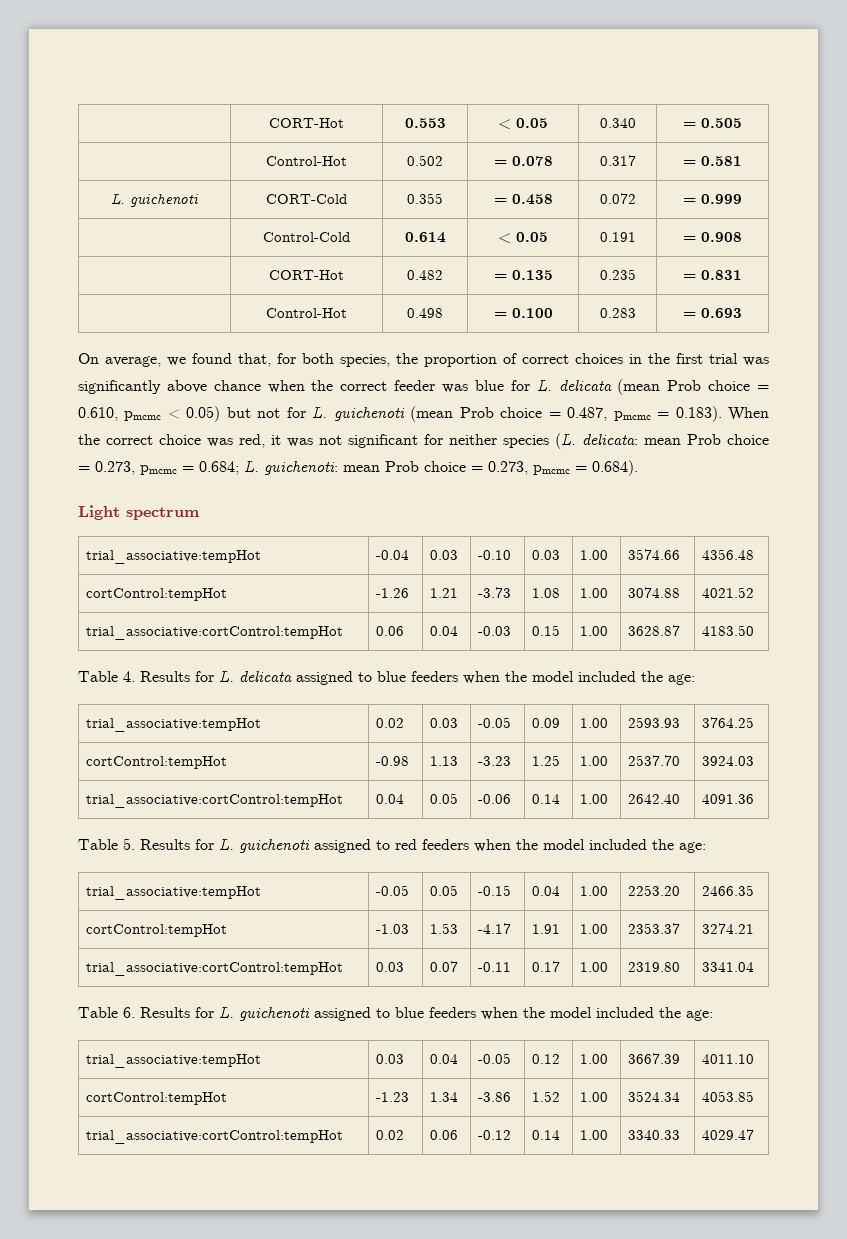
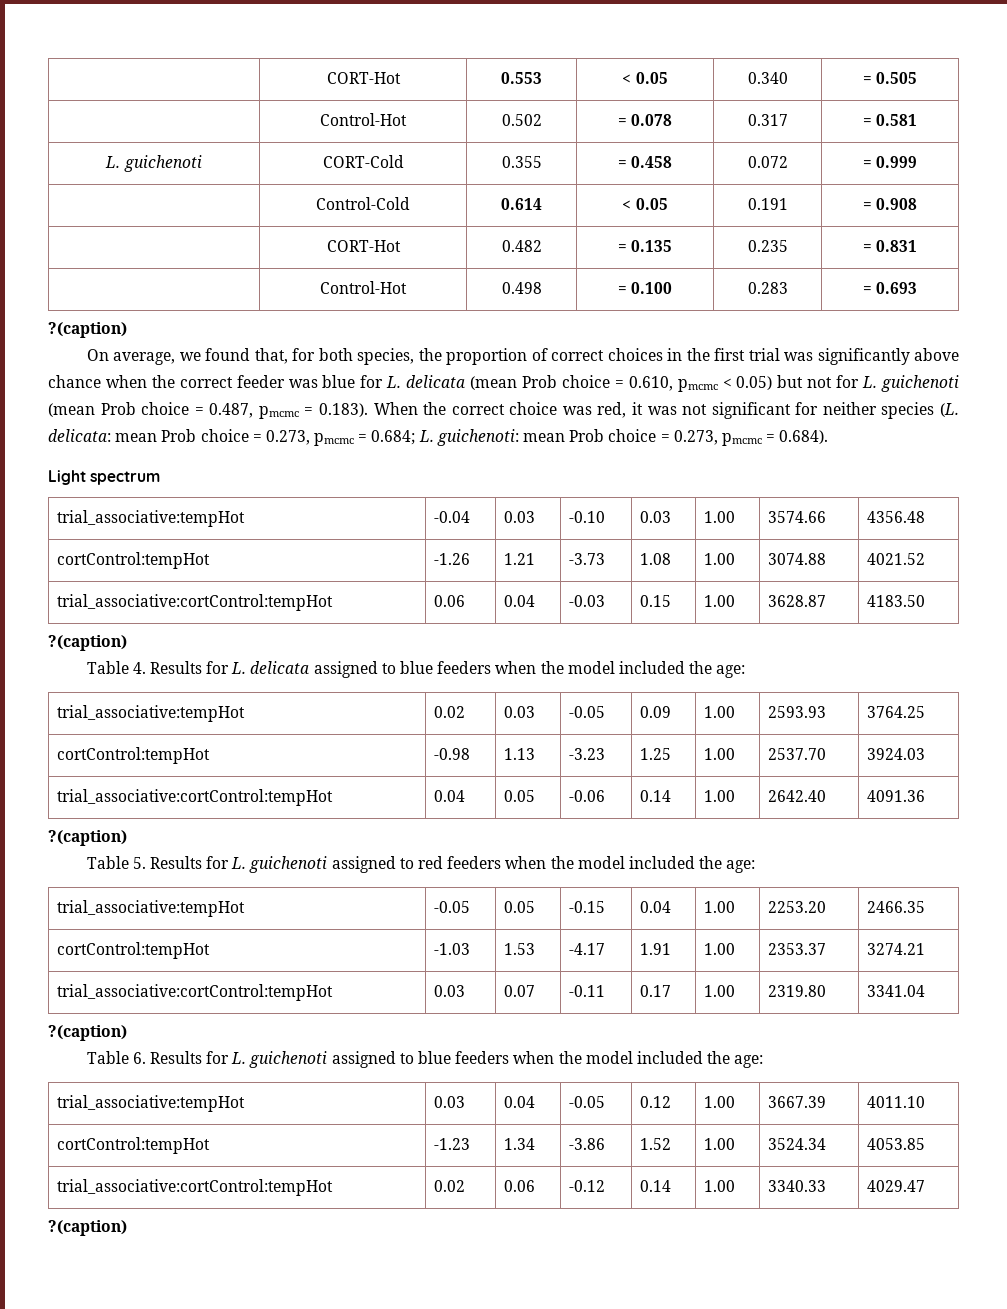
  | Control-Hot | 0.498 | = 0.100 | 0.283 | = 0.693
+ ?(caption)
  trial_associative:cortControl:tempHot | 0.06 | 0.04 | -0.03 | 0.15 | 1.00 | 3628.87 | 4183.50
+ ?(caption)
  trial_associative:cortControl:tempHot | 0.04 | 0.05 | -0.06 | 0.14 | 1.00 | 2642.40 | 4091.36
+ ?(caption)
  trial_associative:cortControl:tempHot | 0.03 | 0.07 | -0.11 | 0.17 | 1.00 | 2319.80 | 3341.04
+ ?(caption)
  trial_associative:cortControl:tempHot | 0.02 | 0.06 | -0.12 | 0.14 | 1.00 | 3340.33 | 4029.47
+ ?(caption)

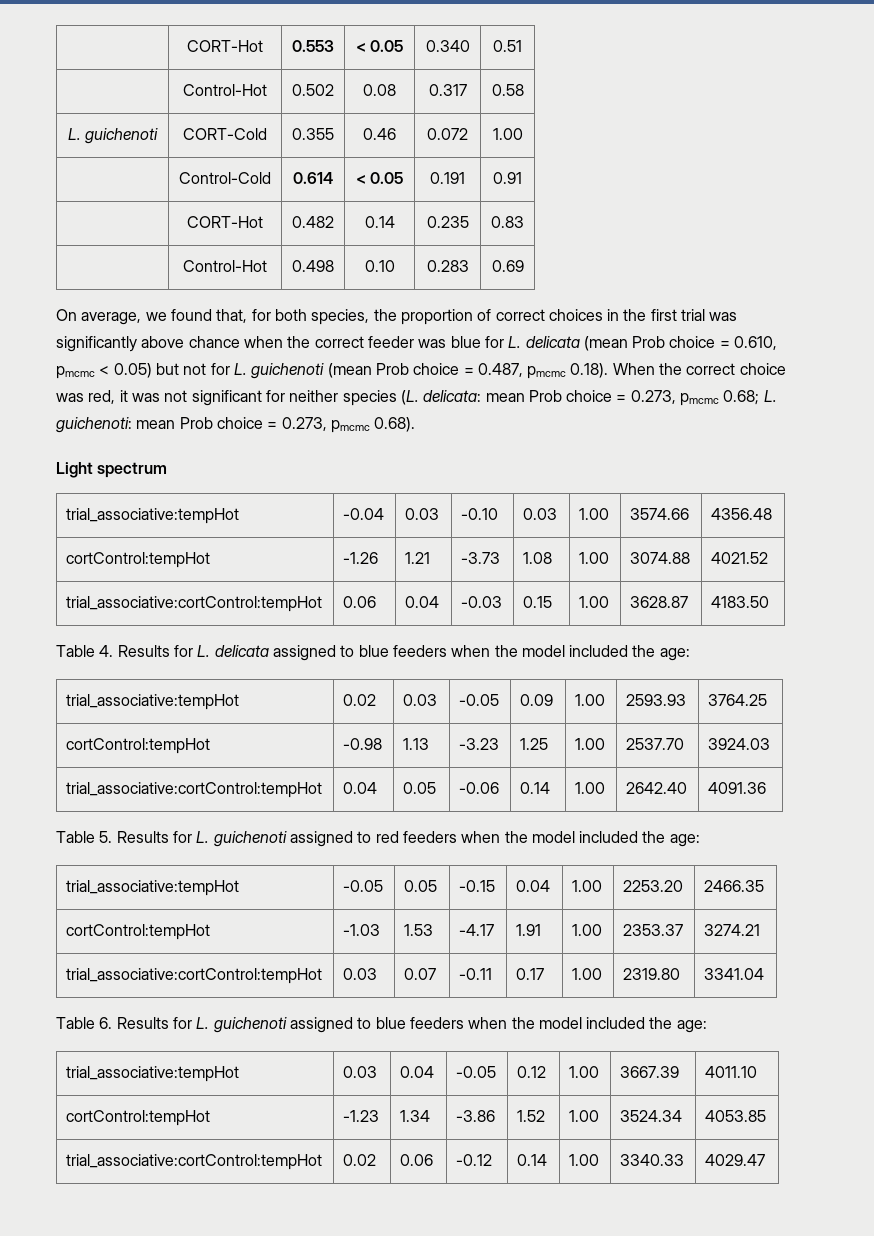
- | CORT-Hot | 0.553 | < 0.05 | 0.340 | = 0.505
+ | CORT-Hot | 0.553 | < 0.05 | 0.340 | 0.51
- | Control-Hot | 0.502 | = 0.078 | 0.317 | = 0.581
+ | Control-Hot | 0.502 | 0.08 | 0.317 | 0.58
- L. guichenoti | CORT-Cold | 0.355 | = 0.458 | 0.072 | = 0.999
+ L. guichenoti | CORT-Cold | 0.355 | 0.46 | 0.072 | 1.00
- | Control-Cold | 0.614 | < 0.05 | 0.191 | = 0.908
+ | Control-Cold | 0.614 | < 0.05 | 0.191 | 0.91
- | CORT-Hot | 0.482 | = 0.135 | 0.235 | = 0.831
+ | CORT-Hot | 0.482 | 0.14 | 0.235 | 0.83
- | Control-Hot | 0.498 | = 0.100 | 0.283 | = 0.693
- ?(caption)
+ | Control-Hot | 0.498 | 0.10 | 0.283 | 0.69
- On average, we found that, for both species, the proportion of correct choices in the first trial was significantly above chance when the correct feeder was blue for L. delicata (mean Prob choice = 0.610, pmcmc < 0.05) but not for L. guichenoti (mean Prob choice = 0.487, pmcmc = 0.183). When the correct choice was red, it was not significant for neither species (L. delicata:
+ On average, we found that, for both species, the proportion of correct choices in the first trial was significantly above chance when the correct feeder was blue for L. delicata (mean Prob choice = 0.610, pmcmc < 0.05) but not for L. guichenoti (mean Prob choice = 0.487, pmcmc 0.18). When the correct choice was red, it was not significant for neither species (L. delicata:
- mean Prob choice = 0.273, pmcmc = 0.684;
+ mean Prob choice = 0.273, pmcmc 0.68;
- mean Prob choice = 0.273, pmcmc = 0.684).
+ mean Prob choice = 0.273, pmcmc 0.68).
  trial_associative:cortControl:tempHot | 0.06 | 0.04 | -0.03 | 0.15 | 1.00 | 3628.87 | 4183.50
- ?(caption)
  trial_associative:cortControl:tempHot | 0.04 | 0.05 | -0.06 | 0.14 | 1.00 | 2642.40 | 4091.36
- ?(caption)
  trial_associative:cortControl:tempHot | 0.03 | 0.07 | -0.11 | 0.17 | 1.00 | 2319.80 | 3341.04
- ?(caption)
  trial_associative:cortControl:tempHot | 0.02 | 0.06 | -0.12 | 0.14 | 1.00 | 3340.33 | 4029.47
- ?(caption)

